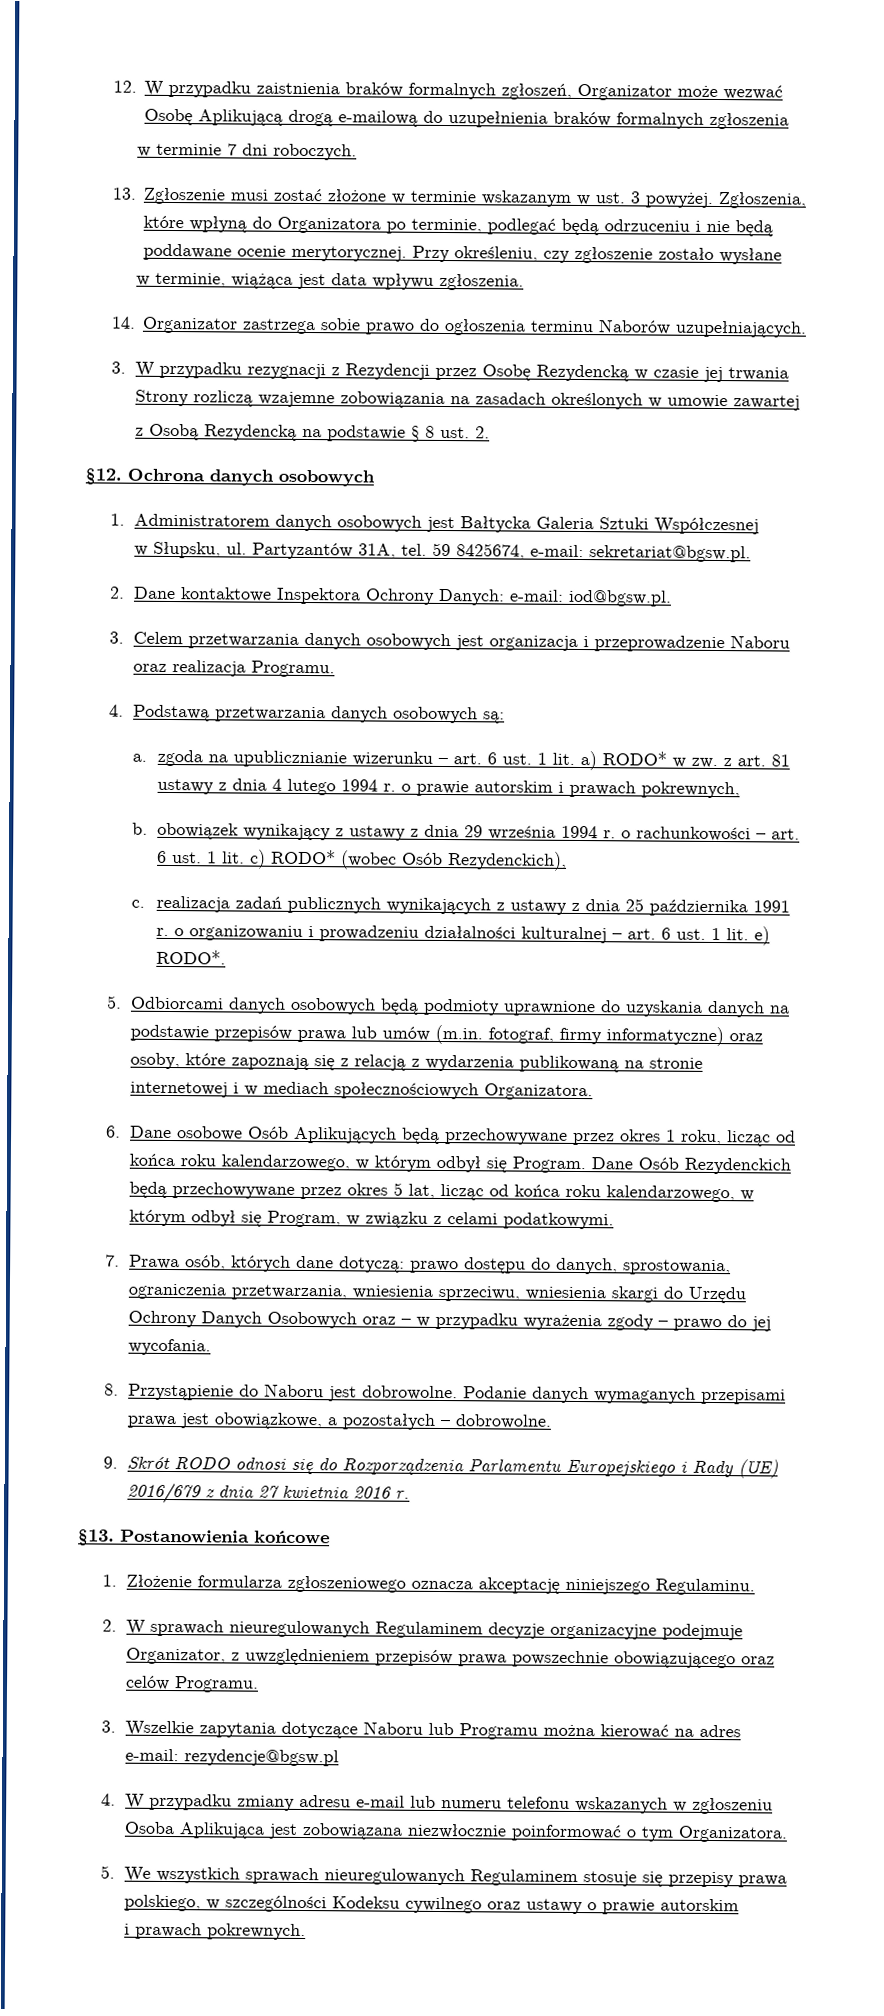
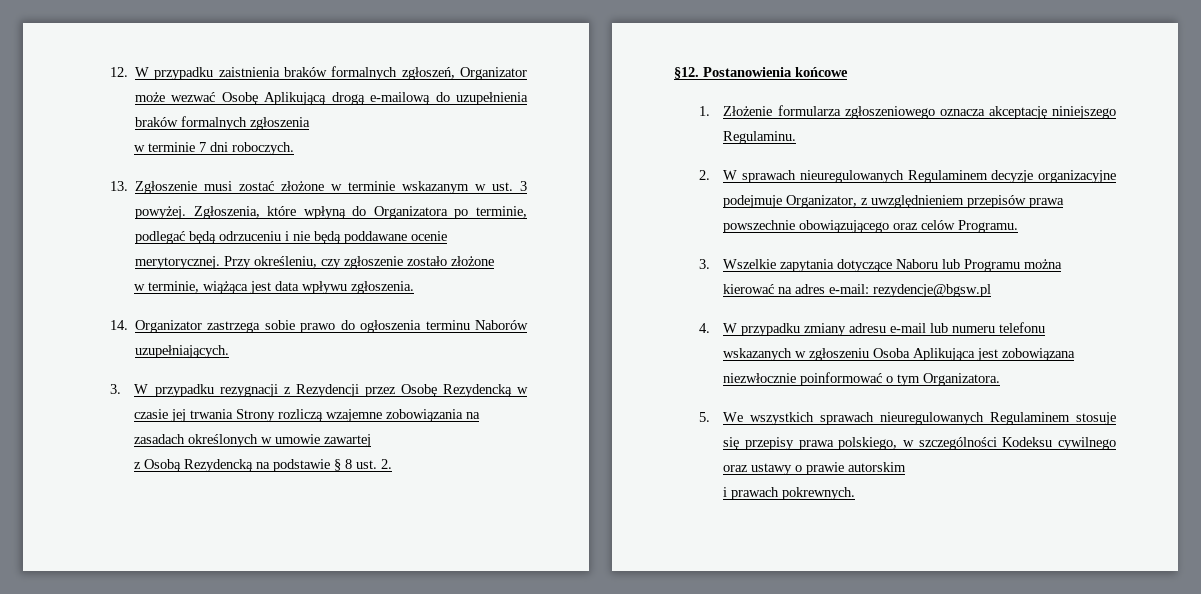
- Przy określeniu, czy zgłoszenie zostało wysłane
+ Przy określeniu, czy zgłoszenie zostało złożone
- Ochrona danych osobowych
- 1. Administratorem danych osobowych jest Bałtycka Galeria Sztuki Współczesnej
- w Słupsku, ul. Partyzantów 31A, tel. 59 8425674, e-mail: sekretariat@bgsw.pl.
- 2. Dane kontaktowe Inspektora Ochrony Danych: e-mail: iod@bgsw.pl.
- 3. Celem przetwarzania danych osobowych jest organizacja i przeprowadzenie Naboru oraz realizacja Programu.
- 4. Podstawą przetwarzania danych osobowych są:
- a. zgoda na upublicznianie wizerunku – art. 6 ust. 1 lit. a) RODO* w zw. z art. 81 ustawy z dnia 4 lutego 1994 r. o prawie autorskim i prawach pokrewnych,
- b. obowiązek wynikający z ustawy z dnia 29 września 1994 r. o rachunkowości – art. 6 ust. 1 lit. c) RODO* (wobec Osób Rezydenckich),
- c. realizacja zadań publicznych wynikających z ustawy z dnia 25 października 1991 r. o organizowaniu i prowadzeniu działalności kulturalnej – art. 6 ust. 1 lit. e) RODO*.
- 5. Odbiorcami danych osobowych będą podmioty uprawnione do uzyskania danych na podstawie przepisów prawa lub umów (m.in. fotograf, firmy informatyczne) oraz osoby, które zapoznają się z relacją z wydarzenia publikowaną na stronie internetowej i w mediach społecznościowych Organizatora.
- 6. Dane osobowe Osób Aplikujących będą przechowywane przez okres 1 roku, licząc od końca roku kalendarzowego, w którym odbył się Program. Dane Osób Rezydenckich będą przechowywane przez okres 5 lat, licząc od końca roku kalendarzowego, w którym odbył się Program, w związku z celami podatkowymi.
- 7. Prawa osób, których dane dotyczą: prawo dostępu do danych, sprostowania, ograniczenia przetwarzania, wniesienia sprzeciwu, wniesienia skargi do Urzędu Ochrony Danych Osobowych oraz – w przypadku wyrażenia zgody – prawo do jej wycofania.
- 8. Przystąpienie do Naboru jest dobrowolne. Podanie danych wymaganych przepisami prawa jest obowiązkowe, a pozostałych – dobrowolne.
- 9. Skrót RODO odnosi się do Rozporządzenia Parlamentu Europejskiego i Rady (UE) 2016/679 z dnia 27 kwietnia 2016 r.
- §13.

